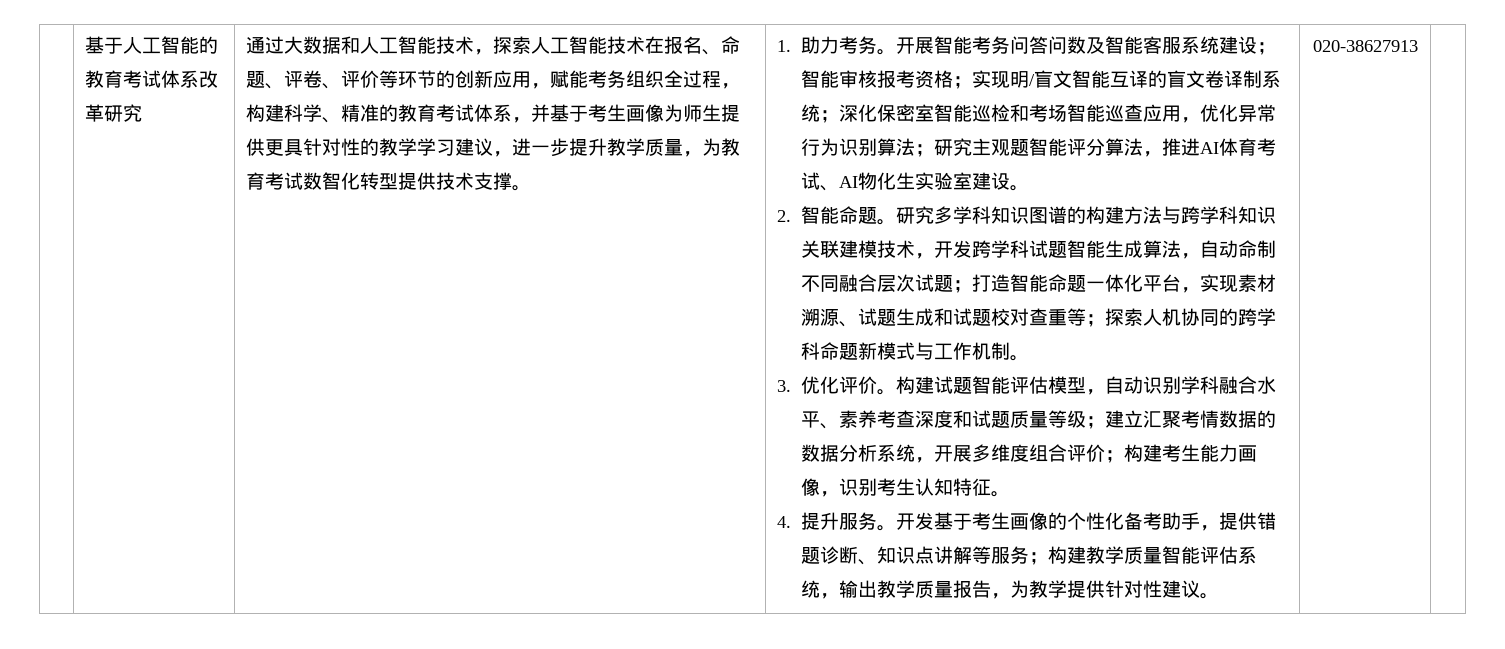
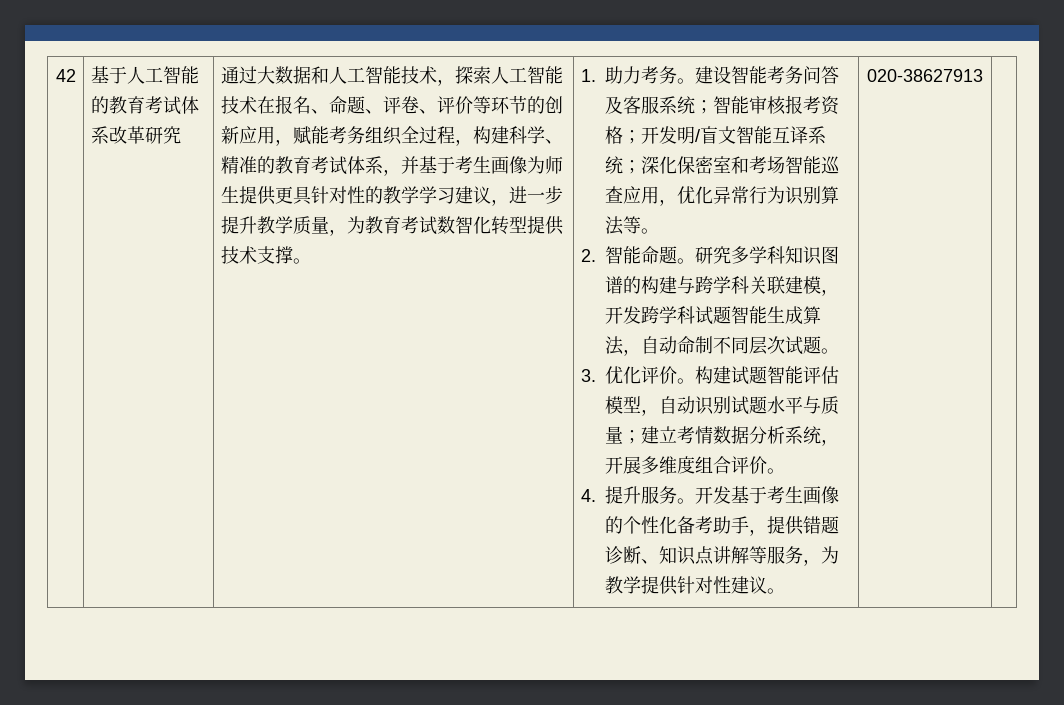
+ 42
- 开展智能考务问答问数及智能客服系统建设；智能审核报考资格；实现明/盲文智能互译的盲文卷译制系统；深化保密室智能巡检和考场智能巡查应用，优化异常行为识别算法；研究主观题智能评分算法，推进AI体育考试、AI物化生实验室建设。
+ 建设智能考务问答及客服系统；智能审核报考资格；开发明/盲文智能互译系统；深化保密室和考场智能巡查应用，优化异常行为识别算法等。
- 研究多学科知识图谱的构建方法与跨学科知识关联建模技术，开发跨学科试题智能生成算法，自动命制不同融合层次试题；打造智能命题一体化平台，实现素材溯源、试题生成和试题校对查重等；探索人机协同的跨学科命题新模式与工作机制。
+ 研究多学科知识图谱的构建与跨学科关联建模，开发跨学科试题智能生成算法，自动命制不同层次试题。
- 构建试题智能评估模型，自动识别学科融合水平、素养考查深度和试题质量等级；建立汇聚考情数据的数据分析系统，开展多维度组合评价；构建考生能力画像，识别考生认知特征。
+ 构建试题智能评估模型，自动识别试题水平与质量；建立考情数据分析系统，开展多维度组合评价。
- 开发基于考生画像的个性化备考助手，提供错题诊断、知识点讲解等服务；构建教学质量智能评估系统，输出教学质量报告，为教学提供针对性建议。
+ 开发基于考生画像的个性化备考助手，提供错题诊断、知识点讲解等服务，为教学提供针对性建议。

